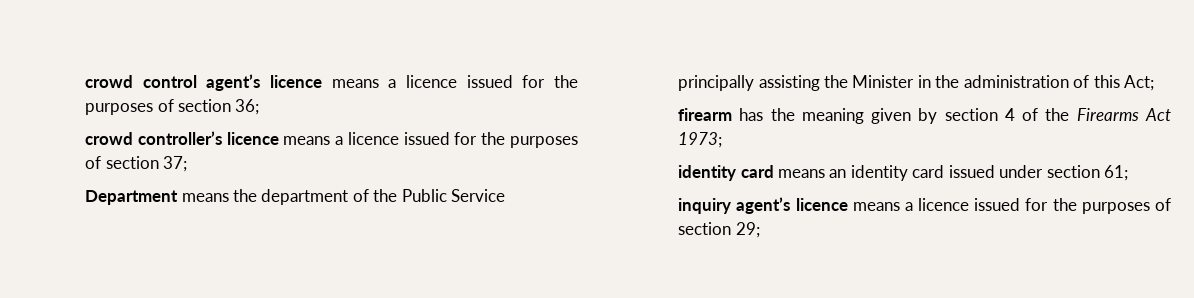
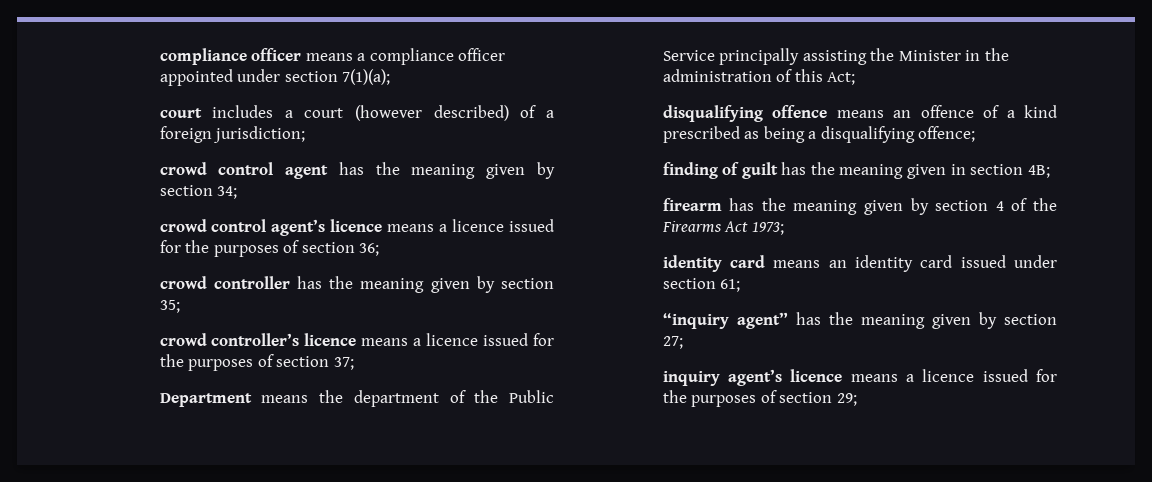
+ compliance officer means a compliance officer appointed under section 7(1)(a);
+ court includes a court (however described) of a foreign jurisdiction;
+ crowd control agent has the meaning given by section 34;
+ crowd controller has the meaning given by section 35;
+ disqualifying offence means an offence of a kind prescribed as being a disqualifying offence;
+ finding of guilt has the meaning given in section 4B;
+ “inquiry agent” has the meaning given by section 27;

